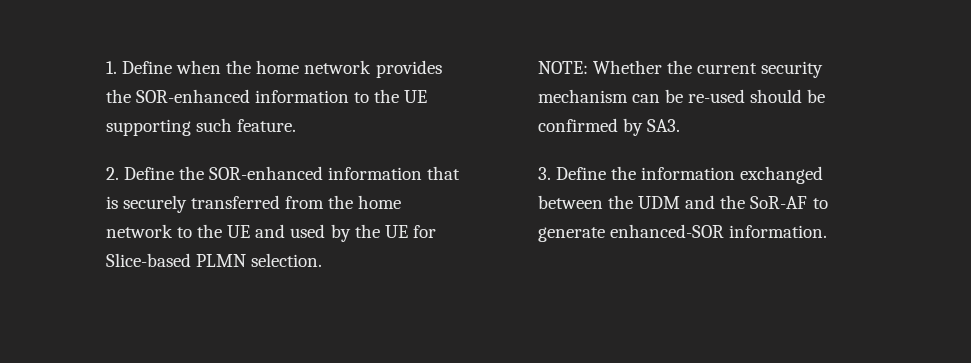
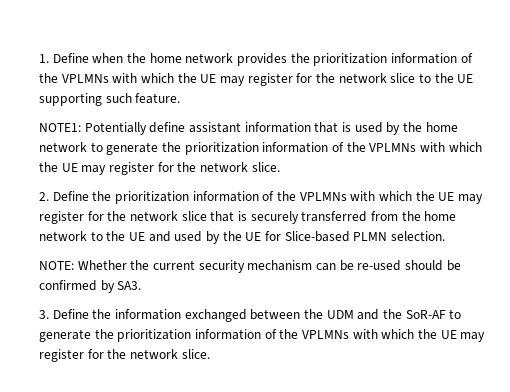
- 1. Define when the home network provides the SOR-enhanced information to the UE supporting such feature.
+ 1. Define when the home network provides the prioritization information of the VPLMNs with which the UE may register for the network slice to the UE supporting such feature.
- 2. Define the SOR-enhanced information that is securely transferred from the home network to the UE and used by the UE for Slice-based PLMN selection.
+ NOTE1: Potentially define assistant information that is used by the home network to generate the prioritization information of the VPLMNs with which the UE may register for the network slice.
+ 2. Define the prioritization information of the VPLMNs with which the UE may register for the network slice that is securely transferred from the home network to the UE and used by the UE for Slice-based PLMN selection.
- 3. Define the information exchanged between the UDM and the SoR-AF to generate enhanced-SOR information.
+ 3. Define the information exchanged between the UDM and the SoR-AF to generate the prioritization information of the VPLMNs with which the UE may register for the network slice.

